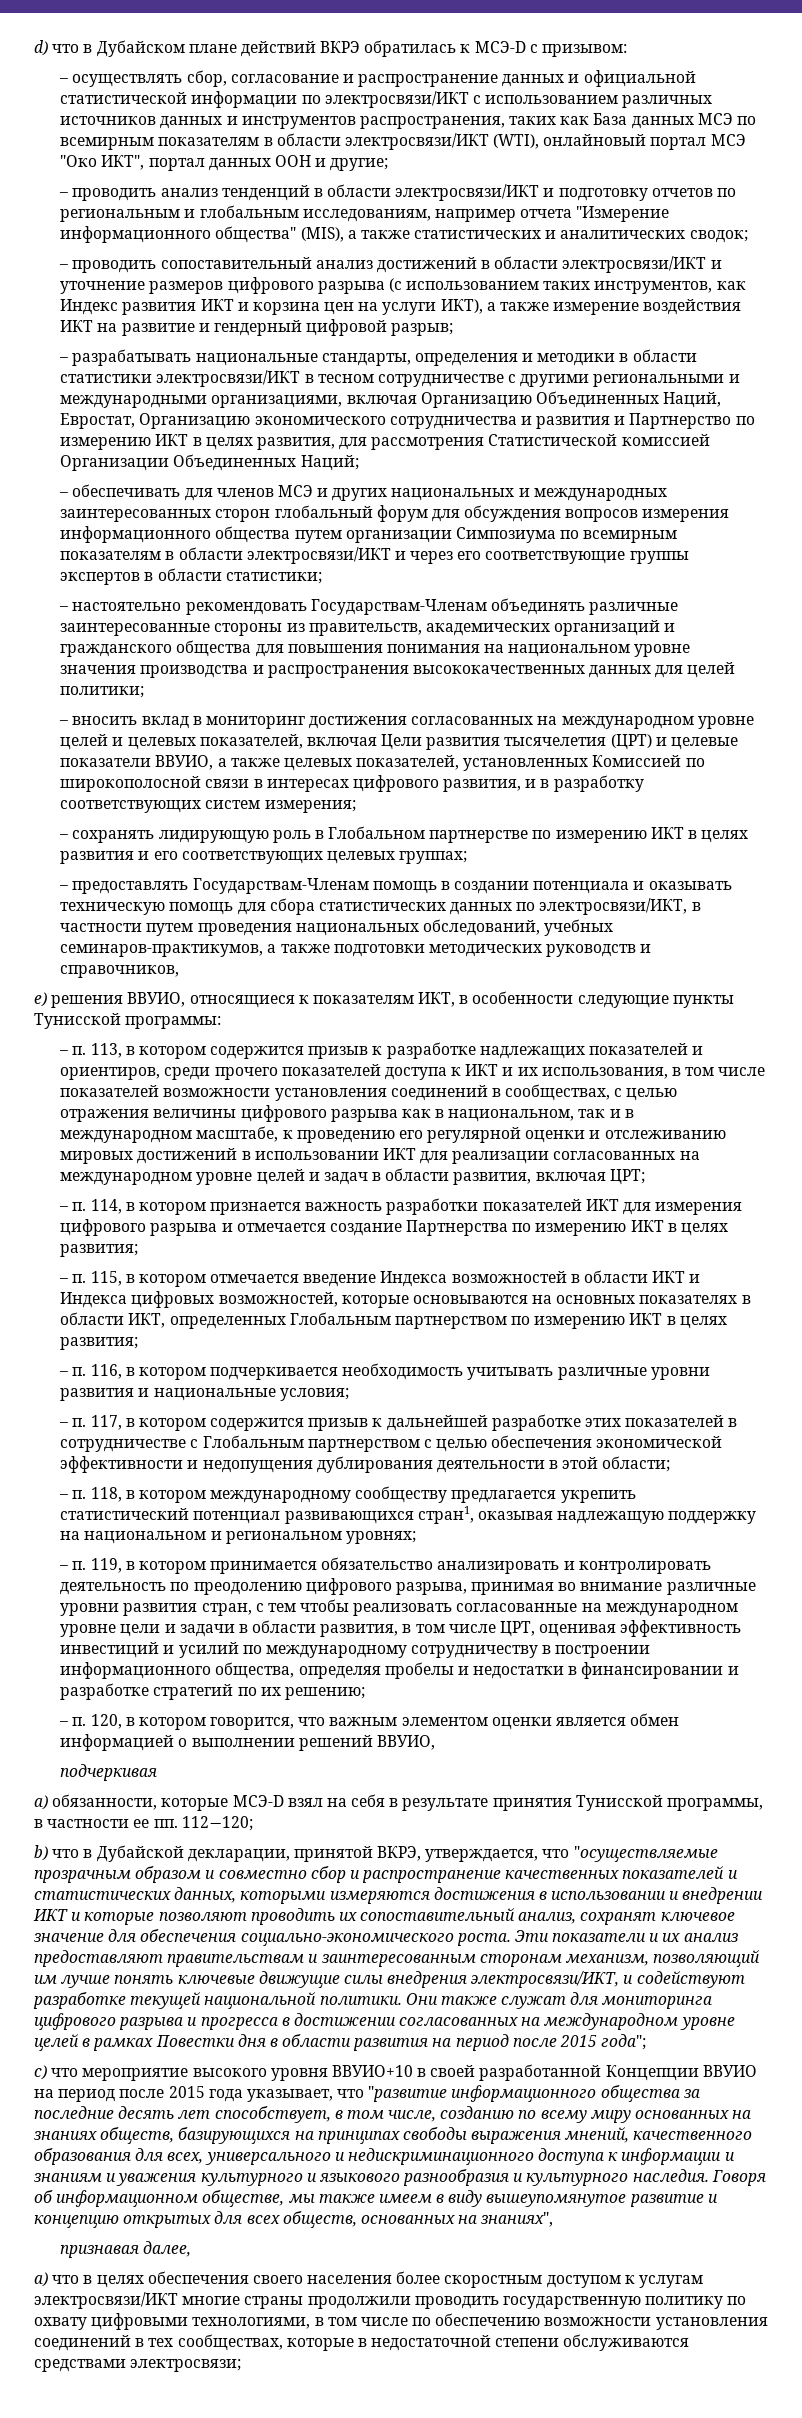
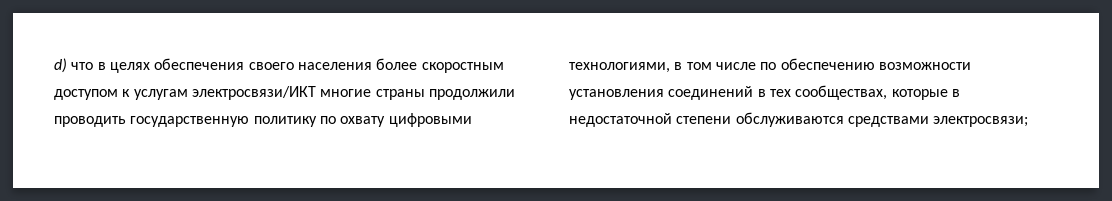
- d) что в Дубайском плане действий ВКРЭ обратилась к МСЭ-D с призывом:
- – осуществлять сбор, согласование и распространение данных и официальной статистической информации по электросвязи/ИКТ с использованием различных источников данных и инструментов распространения, таких как База данных МСЭ по всемирным показателям в области электросвязи/ИКТ (WTI), онлайновый портал МСЭ "Око ИКТ", портал данных ООН и другие;
- – проводить анализ тенденций в области электросвязи/ИКТ и подготовку отчетов по региональным и глобальным исследованиям, например отчета "Измерение информационного общества" (MIS), а также статистических и аналитических сводок;
- – проводить сопоставительный анализ достижений в области электросвязи/ИКТ и уточнение размеров цифрового разрыва (с использованием таких инструментов, как Индекс развития ИКТ и корзина цен на услуги ИКТ), а также измерение воздействия ИКТ на развитие и гендерный цифровой разрыв;
- – разрабатывать национальные стандарты, определения и методики в области статистики электросвязи/ИКТ в тесном сотрудничестве с другими региональными и международными организациями, включая Организацию Объединенных Наций, Евростат, Организацию экономического сотрудничества и развития и Партнерство по измерению ИКТ в целях развития, для рассмотрения Статистической комиссией Организации Объединенных Наций;
- – обеспечивать для членов МСЭ и других национальных и международных заинтересованных сторон глобальный форум для обсуждения вопросов измерения информационного общества путем организации Симпозиума по всемирным показателям в области электросвязи/ИКТ и через его соответствующие группы экспертов в области статистики;
- – настоятельно рекомендовать Государствам-Членам объединять различные заинтересованные стороны из правительств, академических организаций и гражданского общества для повышения понимания на национальном уровне значения производства и распространения высококачественных данных для целей политики;
- – вносить вклад в мониторинг достижения согласованных на международном уровне целей и целевых показателей, включая Цели развития тысячелетия (ЦРТ) и целевые показатели ВВУИО, а также целевых показателей, установленных Комиссией по широкополосной связи в интересах цифрового развития, и в разработку соответствующих систем измерения;
- – сохранять лидирующую роль в Глобальном партнерстве по измерению ИКТ в целях развития и его соответствующих целевых группах;
- – предоставлять Государствам-Членам помощь в создании потенциала и оказывать техническую помощь для сбора статистических данных по электросвязи/ИКТ, в частности путем проведения национальных обследований, учебных семинаров-практикумов, а также подготовки методических руководств и справочников,
- е) решения ВВУИО, относящиеся к показателям ИКТ, в особенности следующие пункты Тунисской программы:
- – п. 113, в котором содержится призыв к разработке надлежащих показателей и ориентиров, среди прочего показателей доступа к ИКТ и их использования, в том числе показателей возможности установления соединений в сообществах, с целью отражения величины цифрового разрыва как в национальном, так и в международном масштабе, к проведению его регулярной оценки и отслеживанию мировых достижений в использовании ИКТ для реализации согласованных на международном уровне целей и задач в области развития, включая ЦРТ;
- – п. 114, в котором признается важность разработки показателей ИКТ для измерения цифрового разрыва и отмечается создание Партнерства по измерению ИКТ в целях развития;
- – п. 115, в котором отмечается введение Индекса возможностей в области ИКТ и Индекса цифровых возможностей, которые основываются на основных показателях в области ИКТ, определенных Глобальным партнерством по измерению ИКТ в целях развития;
- – п. 116, в котором подчеркивается необходимость учитывать различные уровни развития и национальные условия;
- – п. 117, в котором содержится призыв к дальнейшей разработке этих показателей в сотрудничестве с Глобальным партнерством с целью обеспечения экономической эффективности и недопущения дублирования деятельности в этой области;
- – п. 118, в котором международному сообществу предлагается укрепить статистический потенциал развивающихся стран1, оказывая надлежащую поддержку на национальном и региональном уровнях;
- – п. 119, в котором принимается обязательство анализировать и контролировать деятельность по преодолению цифрового разрыва, принимая во внимание различные уровни развития стран, с тем чтобы реализовать согласованные на международном уровне цели и задачи в области развития, в том числе ЦРТ, оценивая эффективность инвестиций и усилий по международному сотрудничеству в построении информационного общества, определяя пробелы и недостатки в финансировании и разработке стратегий по их решению;
- – п. 120, в котором говорится, что важным элементом оценки является обмен информацией о выполнении решений ВВУИО,
- подчеркивая
- a) обязанности, которые МСЭ-D взял на себя в результате принятия Тунисской программы, в частности ее пп. 112−120;
- b) что в Дубайской декларации, принятой ВКРЭ, утверждается, что "осуществляемые прозрачным образом и совместно сбор и распространение качественных показателей и статистических данных, которыми измеряются достижения в использовании и внедрении ИКТ и которые позволяют проводить их сопоставительный анализ, сохранят ключевое значение для обеспечения социально-экономического роста. Эти показатели и их анализ предоставляют правительствам и заинтересованным сторонам механизм, позволяющий им лучше понять ключевые движущие силы внедрения электросвязи/ИКТ, и содействуют разработке текущей национальной политики. Они также служат для мониторинга цифрового разрыва и прогресса в достижении согласованных на международном уровне целей в рамках Повестки дня в области развития на период после 2015 года";
- c) что мероприятие высокого уровня ВВУИО+10 в своей разработанной Концепции ВВУИО на период после 2015 года указывает, что "развитие информационного общества за последние десять лет способствует, в том числе, созданию по всему миру основанных на знаниях обществ, базирующихся на принципах свободы выражения мнений, качественного образования для всех, универсального и недискриминационного доступа к информации и знаниям и уважения культурного и языкового разнообразия и культурного наследия. Говоря об информационном обществе, мы также имеем в виду вышеупомянутое развитие и концепцию открытых для всех обществ, основанных на знаниях",
- признавая далее,
- а) что в целях обеспечения своего населения более скоростным доступом к услугам электросвязи/ИКТ многие страны продолжили проводить государственную политику по охвату цифровыми технологиями, в том числе по обеспечению возможности установления соединений в тех сообществах, которые в недостаточной степени обслуживаются средствами электросвязи;
+ d) что в целях обеспечения своего населения более скоростным доступом к услугам электросвязи/ИКТ многие страны продолжили проводить государственную политику по охвату цифровыми технологиями, в том числе по обеспечению возможности установления соединений в тех сообществах, которые в недостаточной степени обслуживаются средствами электросвязи;

